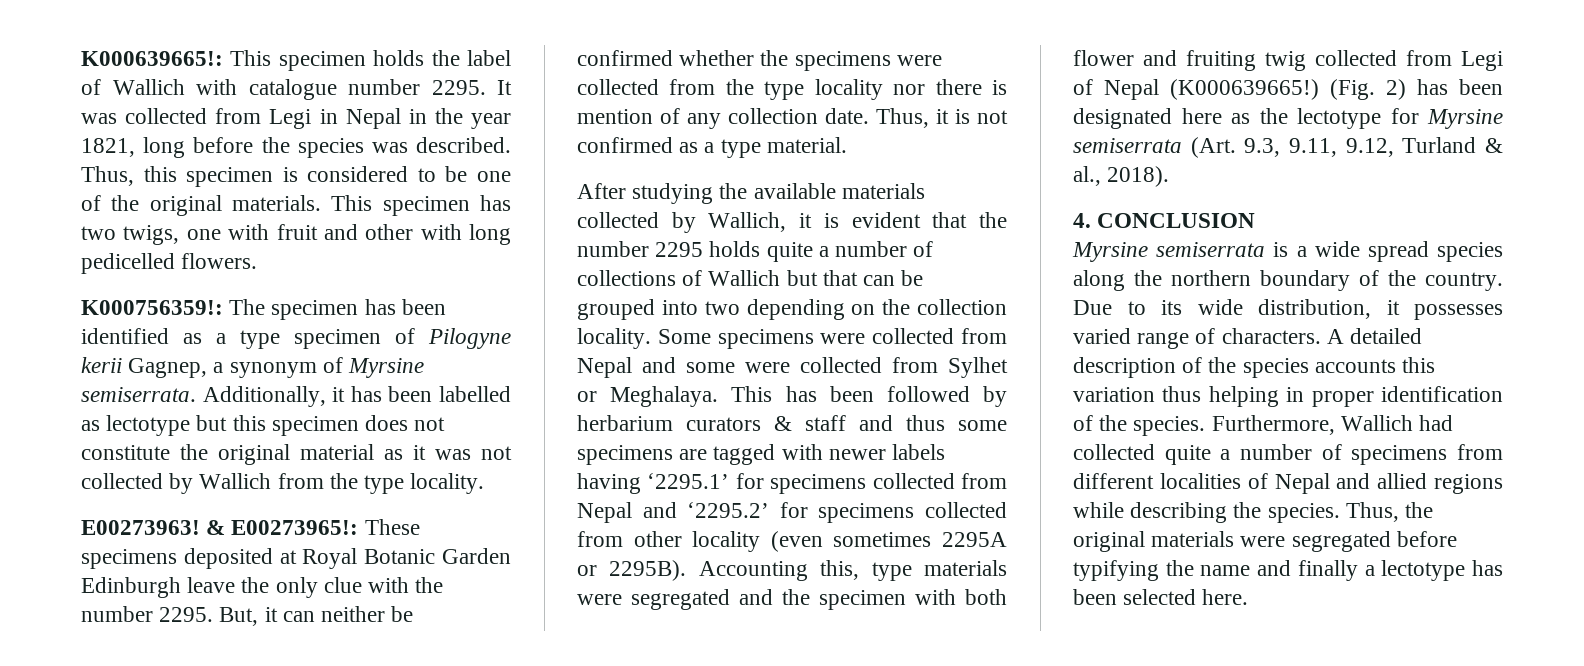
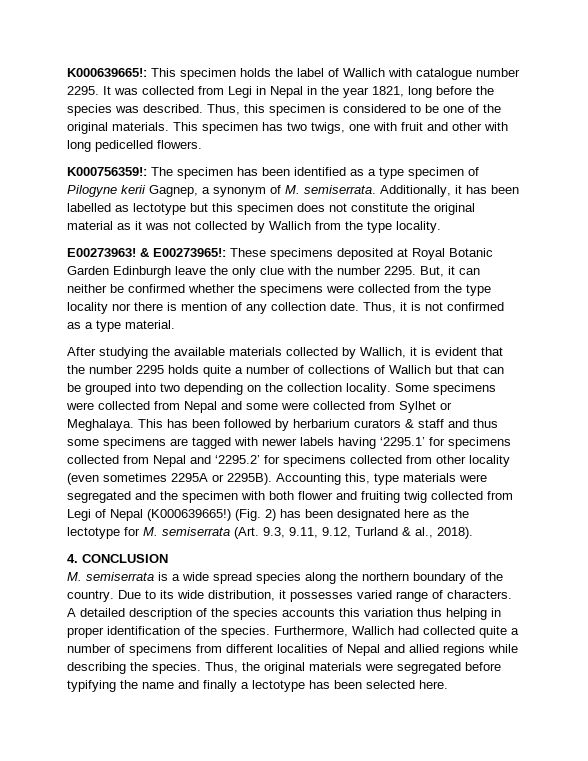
- K000756359!: The specimen has been identified as a type specimen of Pilogyne kerii Gagnep, a synonym of Myrsine semiserrata.
+ K000756359!: The specimen has been identified as a type specimen of Pilogyne kerii Gagnep, a synonym of M. semiserrata.
- (Fig. 2) has been designated here as the lectotype for Myrsine semiserrata (Art. 9.3, 9.11, 9.12, Turland & al., 2018).
+ (Fig. 2) has been designated here as the lectotype for M. semiserrata (Art. 9.3, 9.11, 9.12, Turland & al., 2018).
- Myrsine semiserrata is a wide spread species along the northern boundary of the country.
+ M. semiserrata is a wide spread species along the northern boundary of the country.

